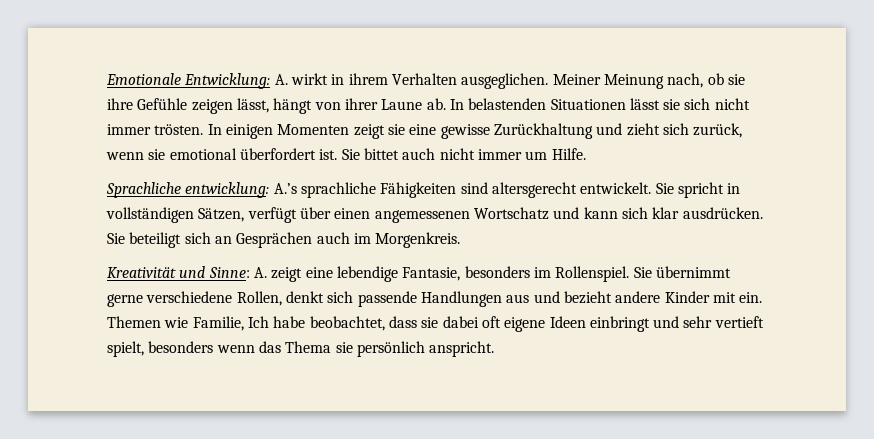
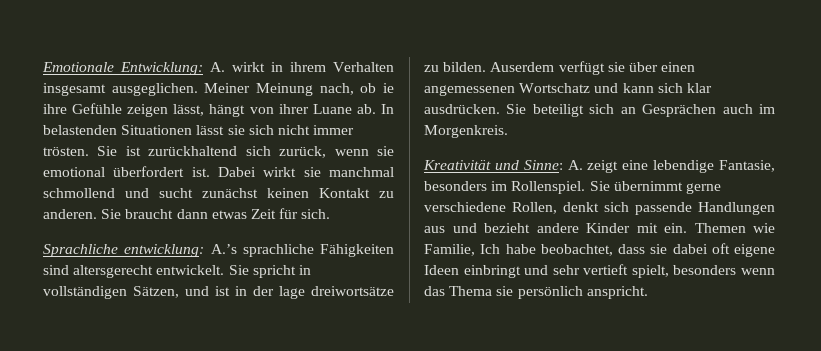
- Emotionale Entwicklung: A. wirkt in ihrem Verhalten ausgeglichen.
+ Emotionale Entwicklung: A. wirkt in ihrem Verhalten insgesamt ausgeglichen.
- Meiner Meinung nach, ob sie ihre Gefühle zeigen lässt, hängt von ihrer Laune ab.
+ Meiner Meinung nach, ob ie ihre Gefühle zeigen lässt, hängt von ihrer Luane ab.
- In einigen Momenten zeigt sie eine gewisse Zurückhaltung und zieht sich zurück, wenn sie emotional überfordert ist.
+ Sie ist zurückhaltend sich zurück, wenn sie emotional überfordert ist.
- Sie bittet auch nicht immer um Hilfe.
+ Dabei wirkt sie manchmal schmollend und sucht zunächst keinen Kontakt zu anderen. Sie braucht dann etwas Zeit für sich.
- Sie spricht in vollständigen Sätzen, verfügt über einen angemessenen Wortschatz und kann sich klar ausdrücken.
+ Sie spricht in vollständigen Sätzen, und ist in der lage dreiwortsätze zu bilden. Auserdem verfügt sie über einen angemessenen Wortschatz und kann sich klar ausdrücken.

